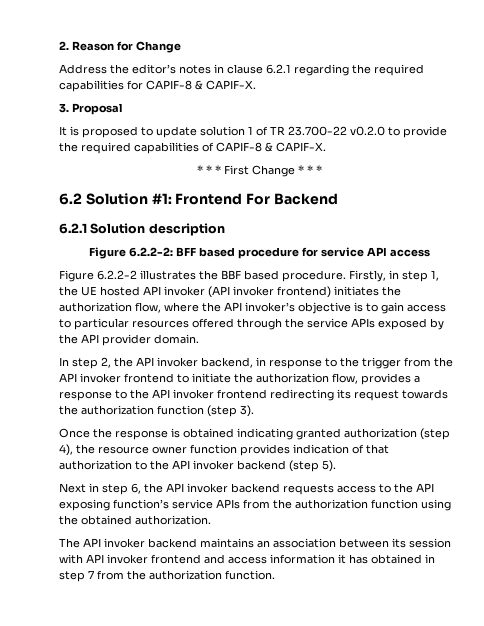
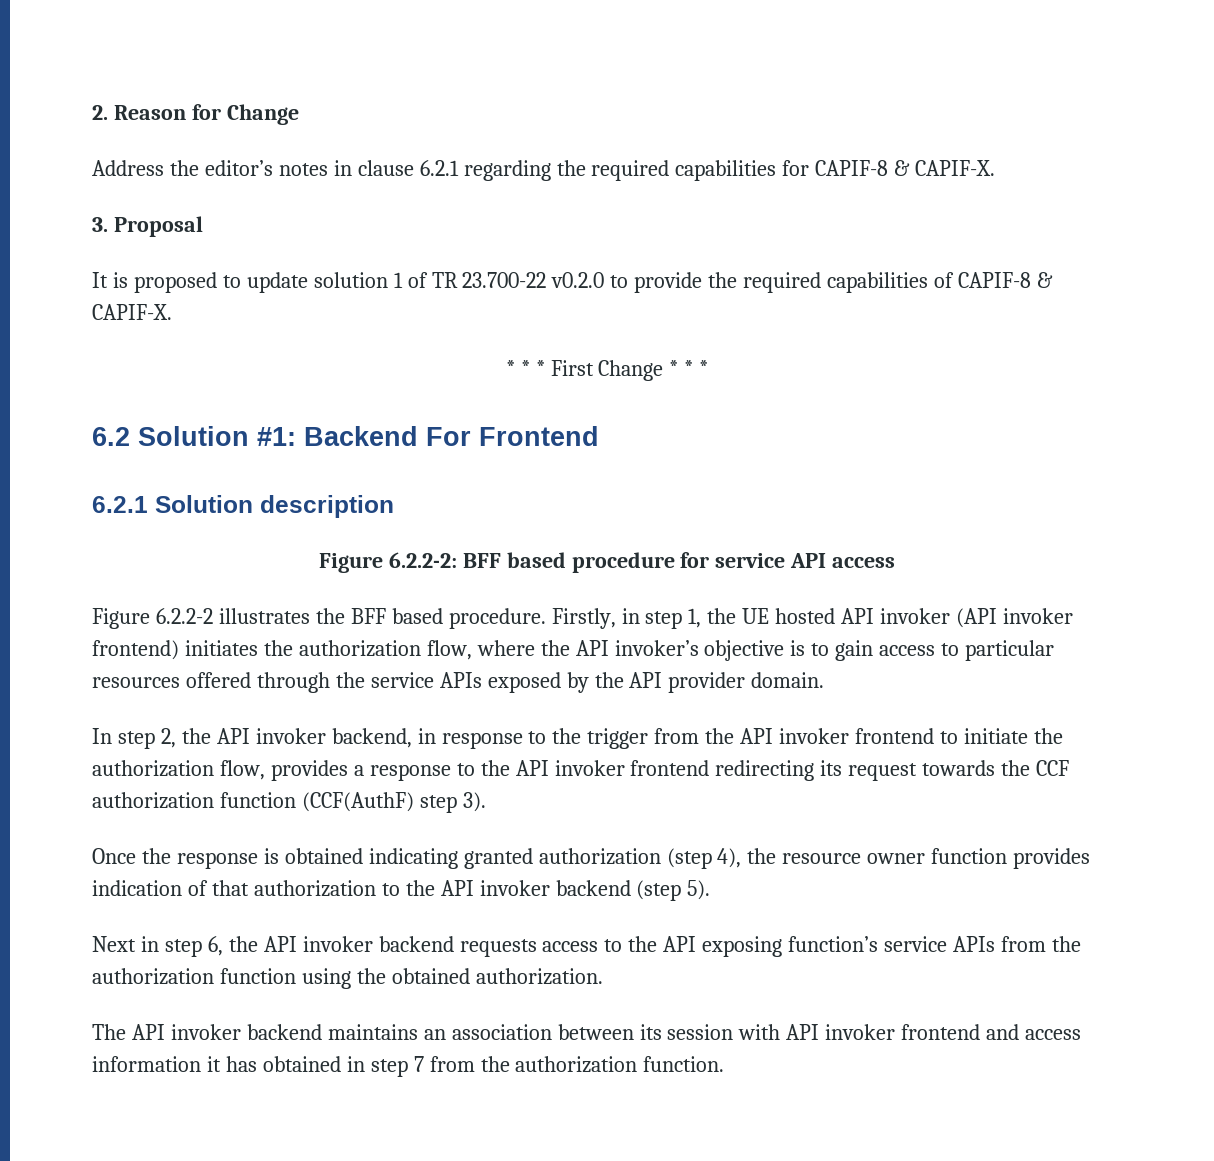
- 6.2 Solution #1: Frontend For Backend
+ 6.2 Solution #1: Backend For Frontend
- Figure 6.2.2-2 illustrates the BBF based procedure.
+ Figure 6.2.2-2 illustrates the BFF based procedure.
- In step 2, the API invoker backend, in response to the trigger from the API invoker frontend to initiate the authorization flow, provides a response to the API invoker frontend redirecting its request towards the authorization function (step 3).
+ In step 2, the API invoker backend, in response to the trigger from the API invoker frontend to initiate the authorization flow, provides a response to the API invoker frontend redirecting its request towards the CCF authorization function (CCF(AuthF) step 3).

